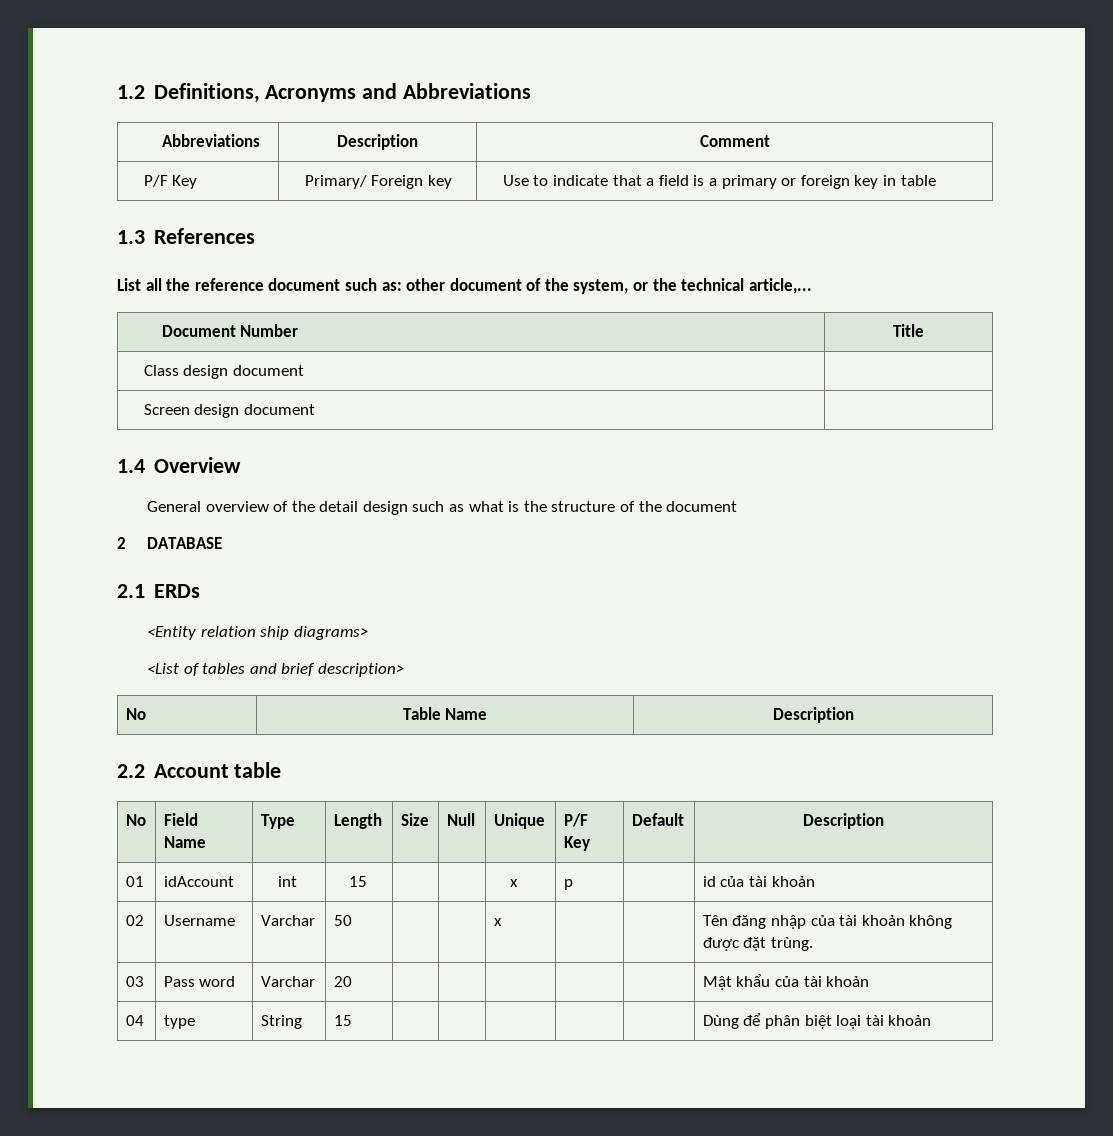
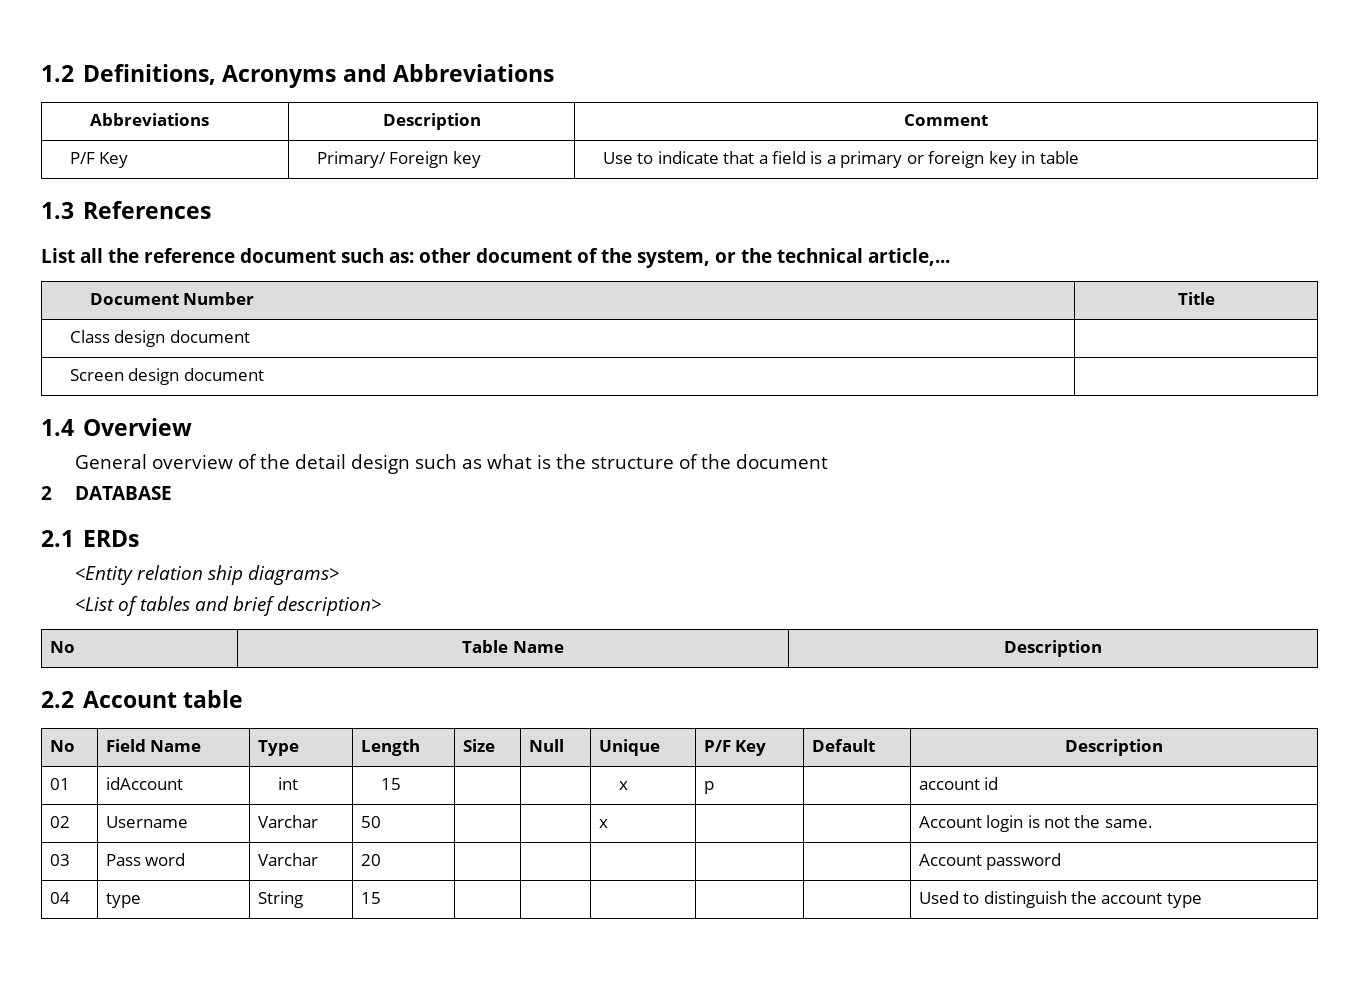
- 01 | idAccount | int | 15 | | | x | p | | id của tài khoản
+ 01 | idAccount | int | 15 | | | x | p | | account id
- 02 | Username | Varchar | 50 | | | x | | | Tên đăng nhập của tài khoản không được đặt trùng.
+ 02 | Username | Varchar | 50 | | | x | | | Account login is not the same.
- 03 | Pass word | Varchar | 20 | | | | | | Mật khẩu của tài khoản
+ 03 | Pass word | Varchar | 20 | | | | | | Account password
- 04 | type | String | 15 | | | | | | Dùng để phân biệt loại tài khoản
+ 04 | type | String | 15 | | | | | | Used to distinguish the account type

